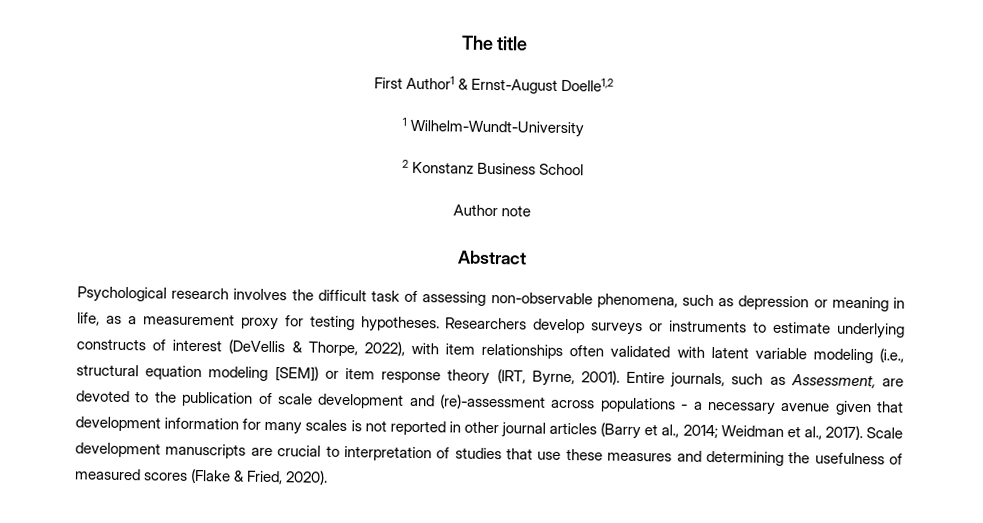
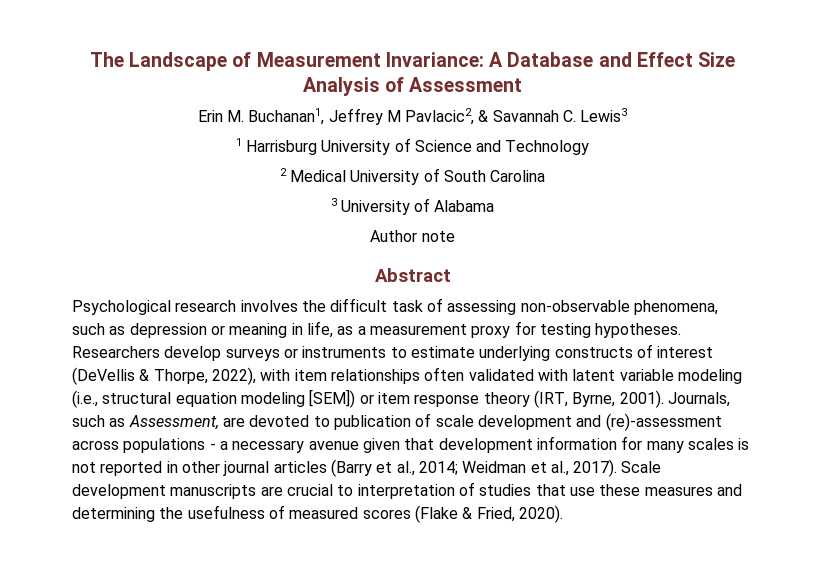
- The title
- First Author1 & Ernst-August Doelle1,2
- 1 Wilhelm-Wundt-University
- 2 Konstanz Business School
+ The Landscape of Measurement Invariance: A Database and Effect Size Analysis of Assessment
+ Erin M. Buchanan1, Jeffrey M Pavlacic2, & Savannah C. Lewis3
+ 1 Harrisburg University of Science and Technology
+ 2 Medical University of South Carolina
+ 3 University of Alabama
- Entire journals, such as Assessment, are devoted to the publication of scale development and (re)-assessment across populations - a necessary avenue given that development information for many scales is not reported in other journal articles (Barry et al., 2014; Weidman et al., 2017).
+ Journals, such as Assessment, are devoted to publication of scale development and (re)-assessment across populations - a necessary avenue given that development information for many scales is not reported in other journal articles (Barry et al., 2014; Weidman et al., 2017).

